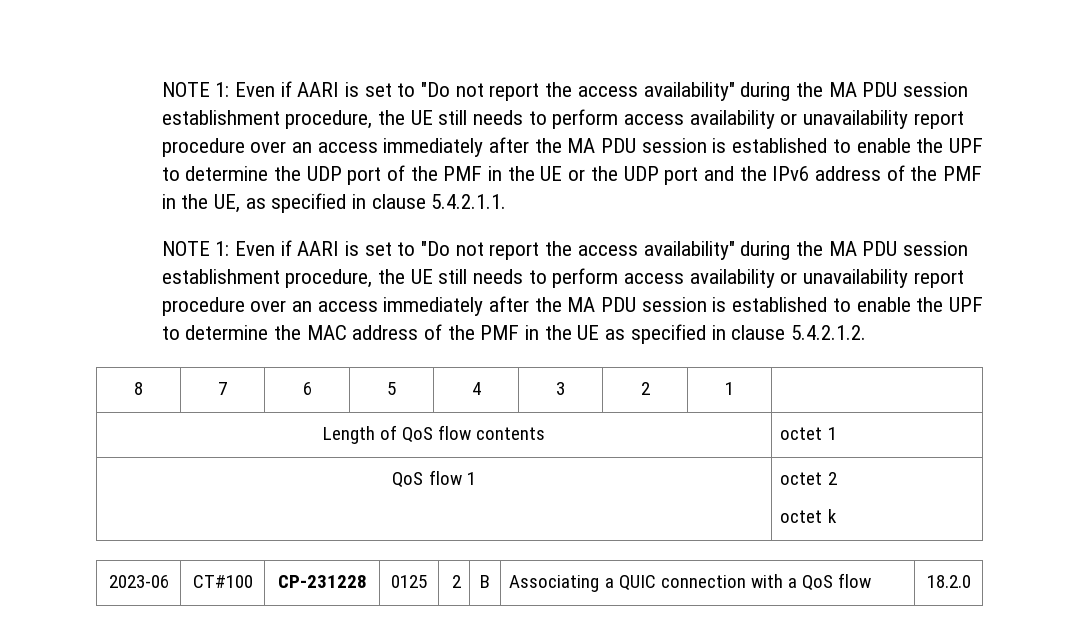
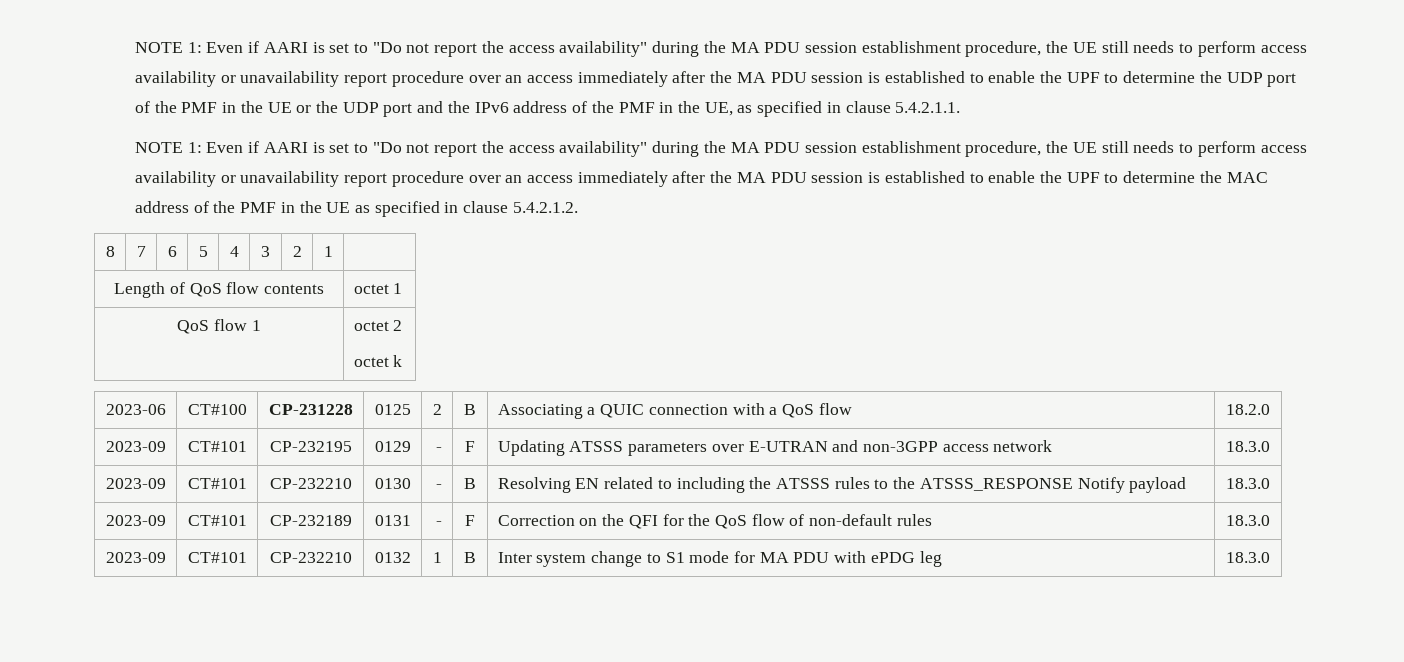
+ 2023-09 | CT#101 | CP-232195 | 0129 | - | F | Updating ATSSS parameters over E-UTRAN and non-3GPP access network | 18.3.0
+ 2023-09 | CT#101 | CP-232210 | 0130 | - | B | Resolving EN related to including the ATSSS rules to the ATSSS_RESPONSE Notify payload | 18.3.0
+ 2023-09 | CT#101 | CP-232189 | 0131 | - | F | Correction on the QFI for the QoS flow of non-default rules | 18.3.0
+ 2023-09 | CT#101 | CP-232210 | 0132 | 1 | B | Inter system change to S1 mode for MA PDU with ePDG leg | 18.3.0

